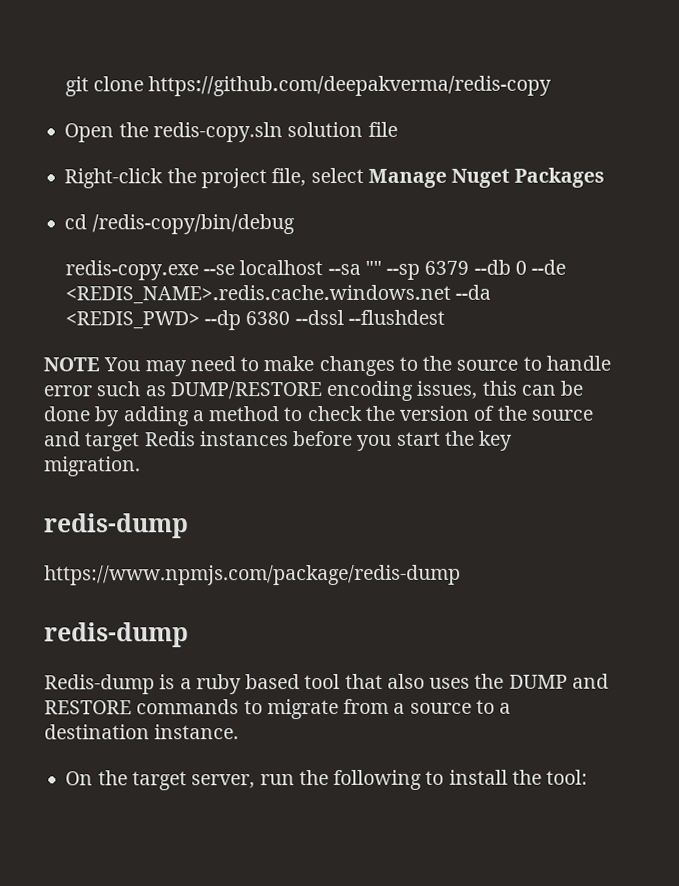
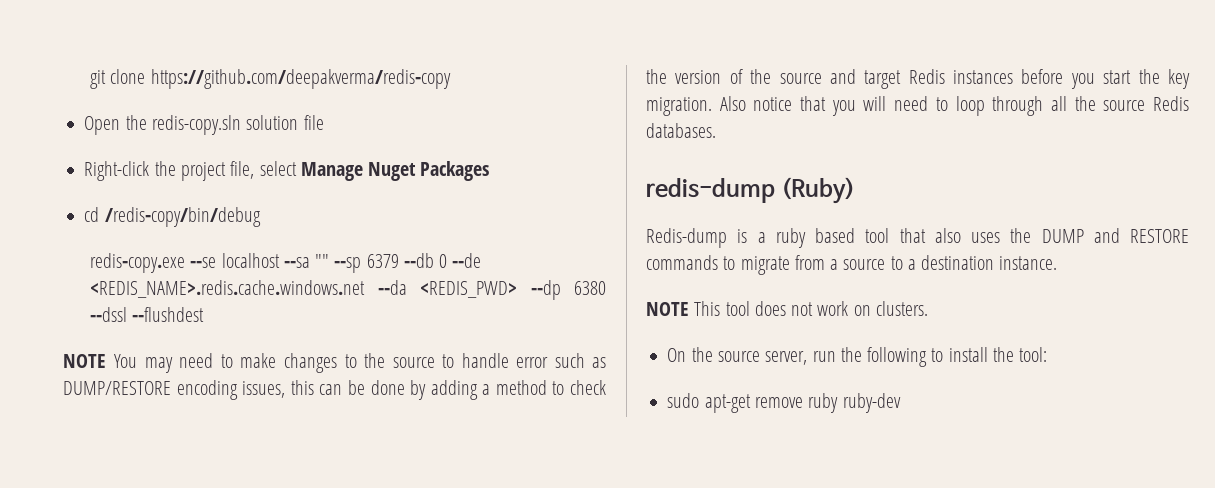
- NOTE You may need to make changes to the source to handle error such as DUMP/RESTORE encoding issues, this can be done by adding a method to check the version of the source and target Redis instances before you start the key migration.
- redis-dump
- https://www.npmjs.com/package/redis-dump
- redis-dump
+ NOTE You may need to make changes to the source to handle error such as DUMP/RESTORE encoding issues, this can be done by adding a method to check the version of the source and target Redis instances before you start the key migration. Also notice that you will need to loop through all the source Redis databases.
+ redis-dump (Ruby)
+ NOTE This tool does not work on clusters.
- On the target server, run the following to install the tool:
+ On the source server, run the following to install the tool:
+ sudo apt-get remove ruby ruby-dev

